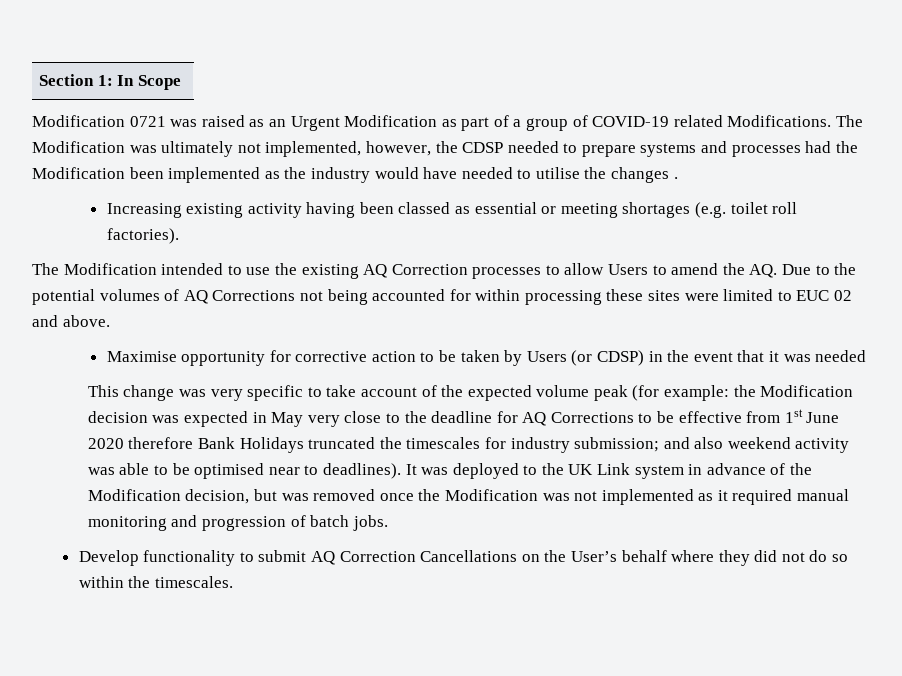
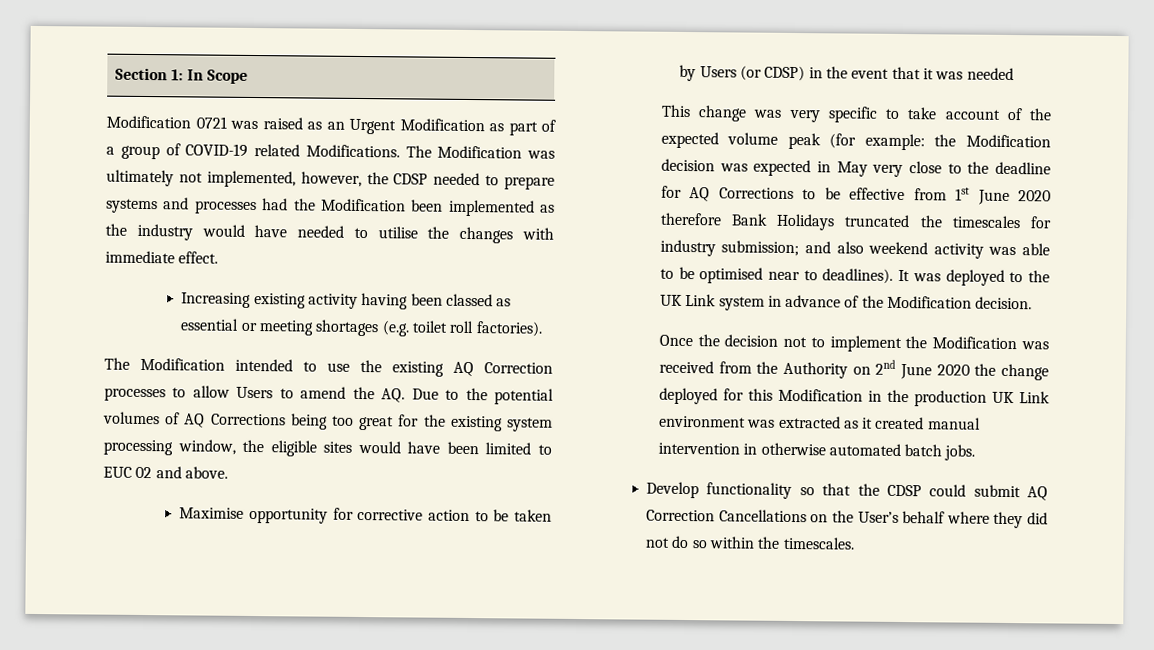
- The Modification was ultimately not implemented, however, the CDSP needed to prepare systems and processes had the Modification been implemented as the industry would have needed to utilise the changes .
+ The Modification was ultimately not implemented, however, the CDSP needed to prepare systems and processes had the Modification been implemented as the industry would have needed to utilise the changes with immediate effect.
- The Modification intended to use the existing AQ Correction processes to allow Users to amend the AQ. Due to the potential volumes of AQ Corrections not being accounted for within processing these sites were limited to EUC 02 and above.
+ The Modification intended to use the existing AQ Correction processes to allow Users to amend the AQ. Due to the potential volumes of AQ Corrections being too great for the existing system processing window, the eligible sites would have been limited to EUC 02 and above.
- It was deployed to the UK Link system in advance of the Modification decision, but was removed once the Modification was not implemented as it required manual monitoring and progression of batch jobs.
+ It was deployed to the UK Link system in advance of the Modification decision.
+ Once the decision not to implement the Modification was received from the Authority on 2nd June 2020 the change deployed for this Modification in the production UK Link environment was extracted as it created manual intervention in otherwise automated batch jobs.
- Develop functionality to submit AQ Correction Cancellations on the User’s behalf where they did not do so within the timescales.
+ Develop functionality so that the CDSP could submit AQ Correction Cancellations on the User’s behalf where they did not do so within the timescales.

